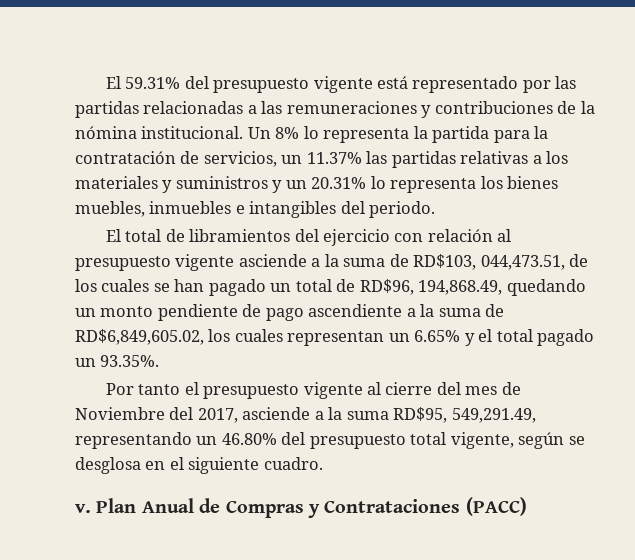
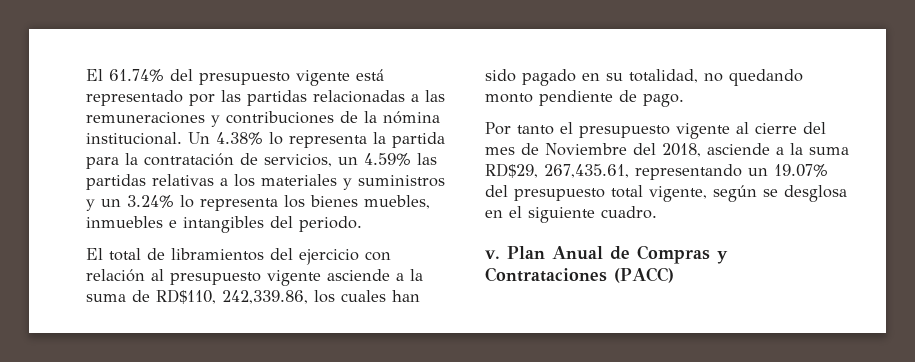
- El 59.31% del presupuesto vigente está representado por las partidas relacionadas a las remuneraciones y contribuciones de la nómina institucional.
+ El 61.74% del presupuesto vigente está representado por las partidas relacionadas a las remuneraciones y contribuciones de la nómina institucional.
- Un 8% lo representa la partida para la contratación de servicios, un 11.37% las partidas relativas a los materiales y suministros y un 20.31% lo representa los bienes muebles, inmuebles e intangibles del periodo.
+ Un 4.38% lo representa la partida para la contratación de servicios, un 4.59% las partidas relativas a los materiales y suministros y un 3.24% lo representa los bienes muebles, inmuebles e intangibles del periodo.
- El total de libramientos del ejercicio con relación al presupuesto vigente asciende a la suma de RD$103, 044,473.51, de los cuales se han pagado un total de RD$96, 194,868.49, quedando un monto pendiente de pago ascendiente a la suma de RD$6,849,605.02, los cuales representan un 6.65% y el total pagado un 93.35%.
+ El total de libramientos del ejercicio con relación al presupuesto vigente asciende a la suma de RD$110, 242,339.86, los cuales han sido pagado en su totalidad, no quedando monto pendiente de pago.
- Por tanto el presupuesto vigente al cierre del mes de Noviembre del 2017, asciende a la suma RD$95, 549,291.49, representando un 46.80% del presupuesto total vigente, según se desglosa en el siguiente cuadro.
+ Por tanto el presupuesto vigente al cierre del mes de Noviembre del 2018, asciende a la suma RD$29, 267,435.61, representando un 19.07% del presupuesto total vigente, según se desglosa en el siguiente cuadro.

